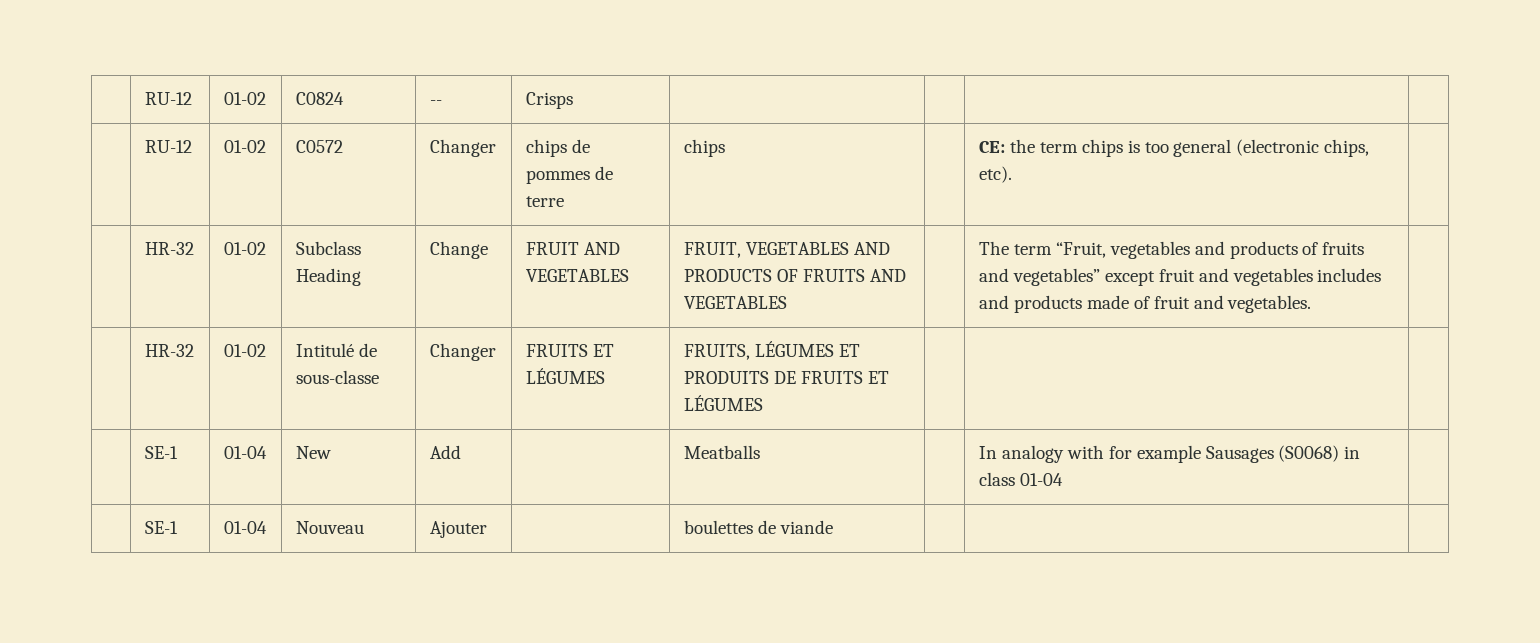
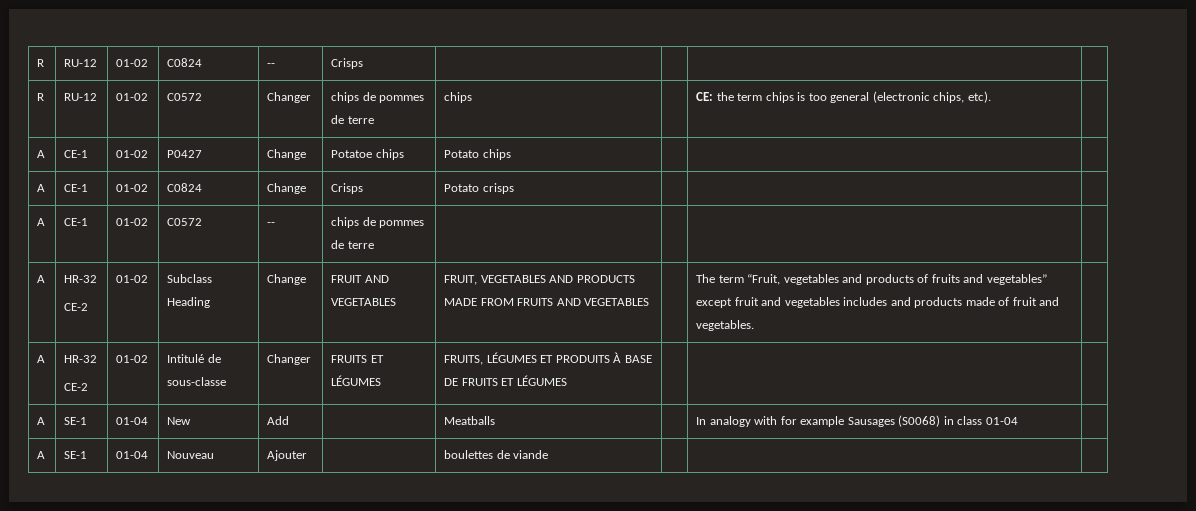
- | RU-12 | 01-02 | C0824 | -- | Crisps | | | |
+ R | RU-12 | 01-02 | C0824 | -- | Crisps | | | |
- | RU-12 | 01-02 | C0572 | Changer | chips de pommes de terre | chips | | CE: the term chips is too general (electronic chips, etc). |
+ R | RU-12 | 01-02 | C0572 | Changer | chips de pommes de terre | chips | | CE: the term chips is too general (electronic chips, etc). |
- | HR-32 | 01-02 | Subclass Heading | Change | FRUIT AND VEGETABLES | FRUIT, VEGETABLES AND PRODUCTS OF FRUITS AND VEGETABLES | | The term “Fruit, vegetables and products of fruits and vegetables” except fruit and vegetables includes and products made of fruit and vegetables. |
- | HR-32 | 01-02 | Intitulé de sous-classe | Changer | FRUITS ET LÉGUMES | FRUITS, LÉGUMES ET PRODUITS DE FRUITS ET LÉGUMES | | |
+ A | CE-1 | 01-02 | P0427 | Change | Potatoe chips | Potato chips | | |
+ A | CE-1 | 01-02 | C0824 | Change | Crisps | Potato crisps | | |
+ A | CE-1 | 01-02 | C0572 | -- | chips de pommes de terre | | | |
+ A | HR-32
+ CE-2 | 01-02 | Subclass Heading | Change | FRUIT AND VEGETABLES | FRUIT, VEGETABLES AND PRODUCTS MADE FROM FRUITS AND VEGETABLES | | The term “Fruit, vegetables and products of fruits and vegetables” except fruit and vegetables includes and products made of fruit and vegetables. |
+ A | HR-32
+ CE-2 | 01-02 | Intitulé de sous-classe | Changer | FRUITS ET LÉGUMES | FRUITS, LÉGUMES ET PRODUITS À BASE DE FRUITS ET LÉGUMES | | |
- | SE-1 | 01-04 | New | Add | | Meatballs | | In analogy with for example Sausages (S0068) in class 01-04 |
+ A | SE-1 | 01-04 | New | Add | | Meatballs | | In analogy with for example Sausages (S0068) in class 01-04 |
- | SE-1 | 01-04 | Nouveau | Ajouter | | boulettes de viande | | |
+ A | SE-1 | 01-04 | Nouveau | Ajouter | | boulettes de viande | | |

